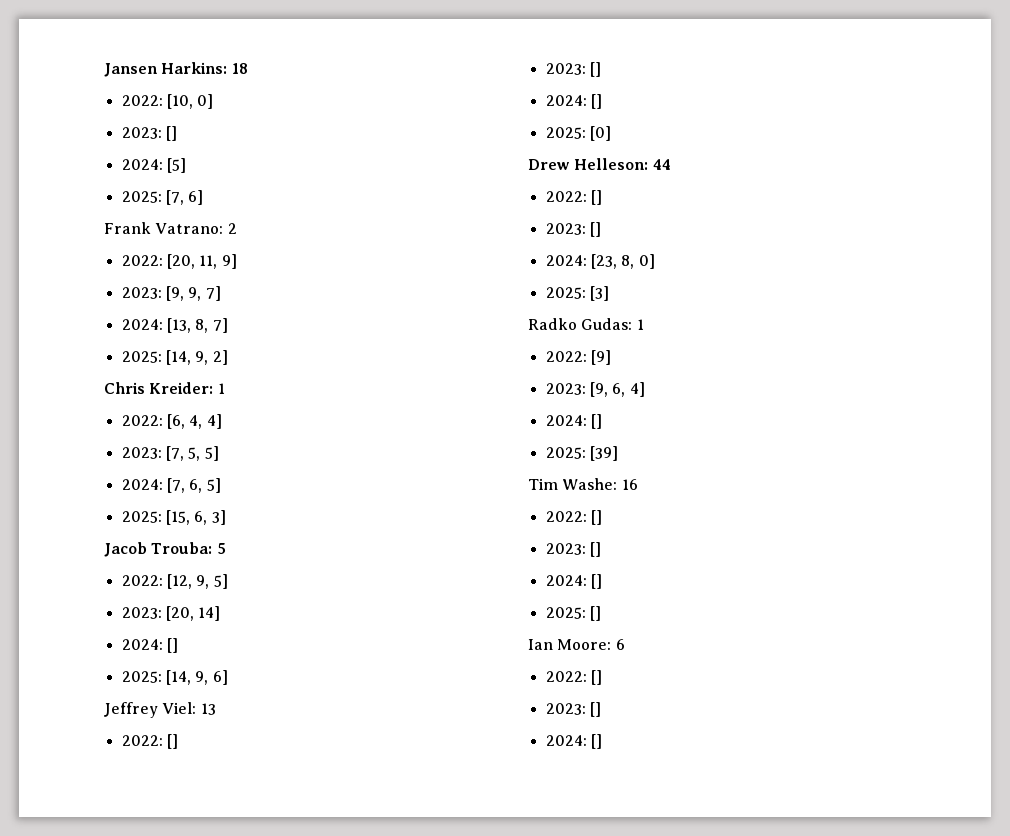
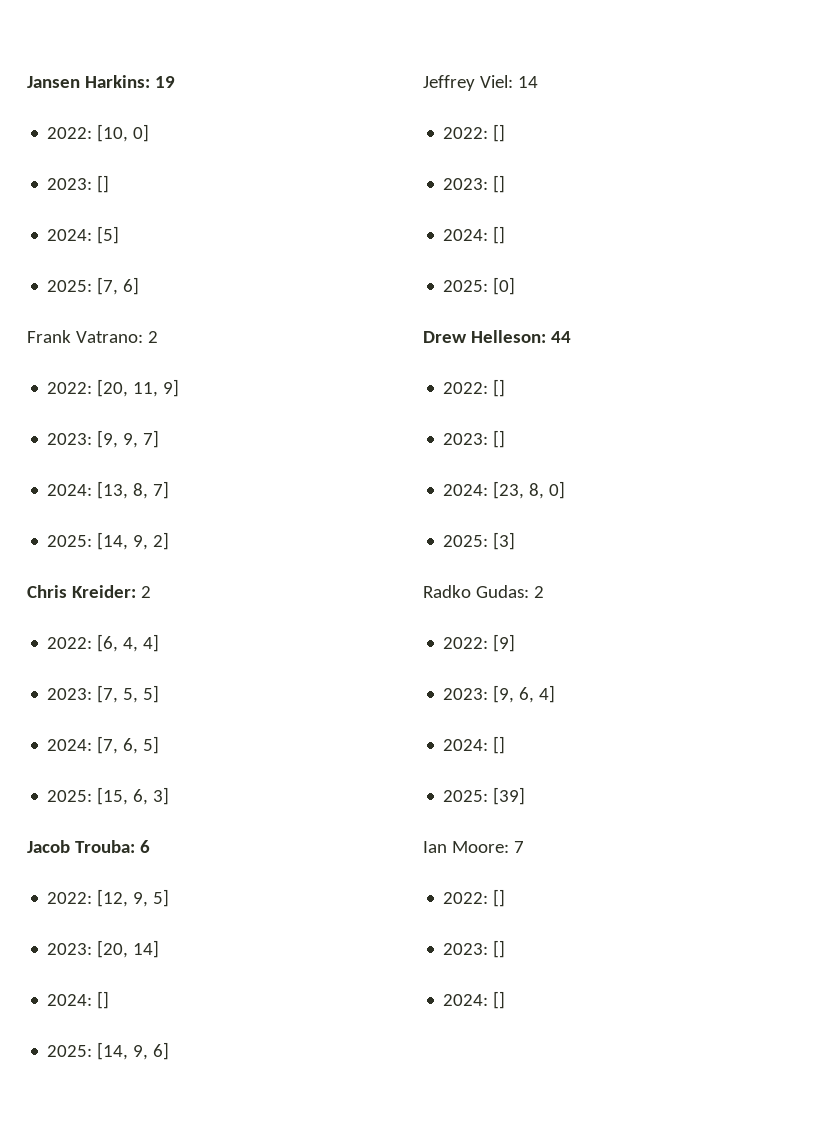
- Jansen Harkins: 18
+ Jansen Harkins: 19
- Chris Kreider: 1
+ Chris Kreider: 2
- Jacob Trouba: 5
+ Jacob Trouba: 6
- Jeffrey Viel: 13
+ Jeffrey Viel: 14
- Radko Gudas: 1
+ Radko Gudas: 2
- Tim Washe: 16
- 2022: []
- 2023: []
- 2024: []
- 2025: []
- Ian Moore: 6
+ Ian Moore: 7

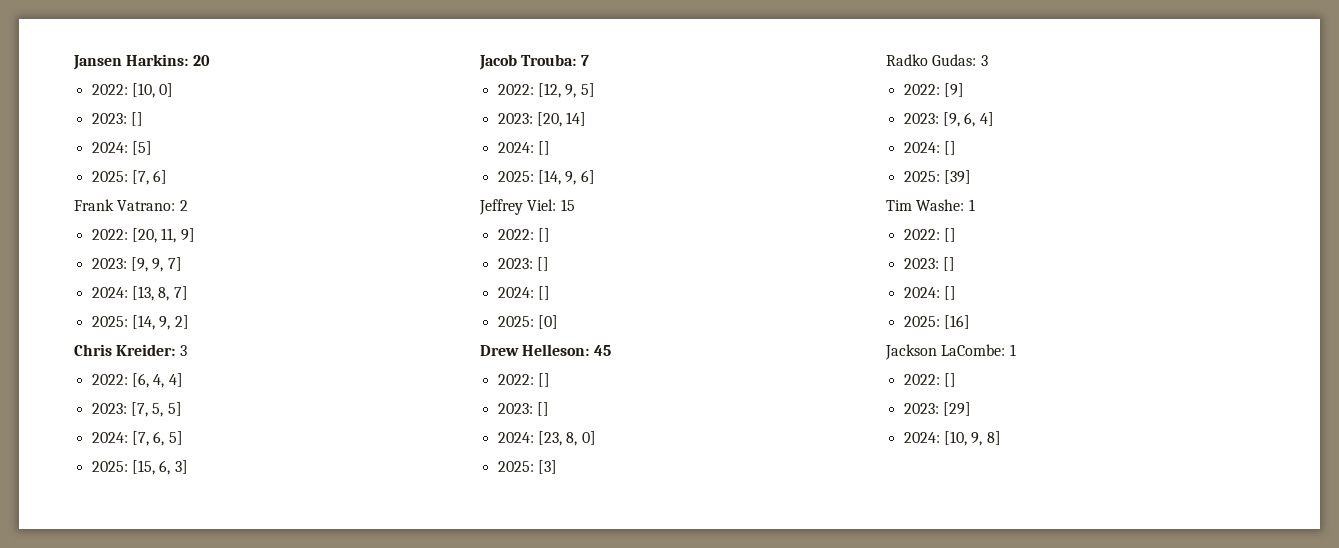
- Jansen Harkins: 19
+ Jansen Harkins: 20
- Chris Kreider: 2
+ Chris Kreider: 3
- Jacob Trouba: 6
+ Jacob Trouba: 7
- Jeffrey Viel: 14
+ Jeffrey Viel: 15
- Drew Helleson: 44
+ Drew Helleson: 45
- Radko Gudas: 2
+ Radko Gudas: 3
- Ian Moore: 7
+ Tim Washe: 1
  2022: []
  2023: []
  2024: []
+ 2025: [16]
+ Jackson LaCombe: 1
+ 2022: []
+ 2023: [29]
+ 2024: [10, 9, 8]

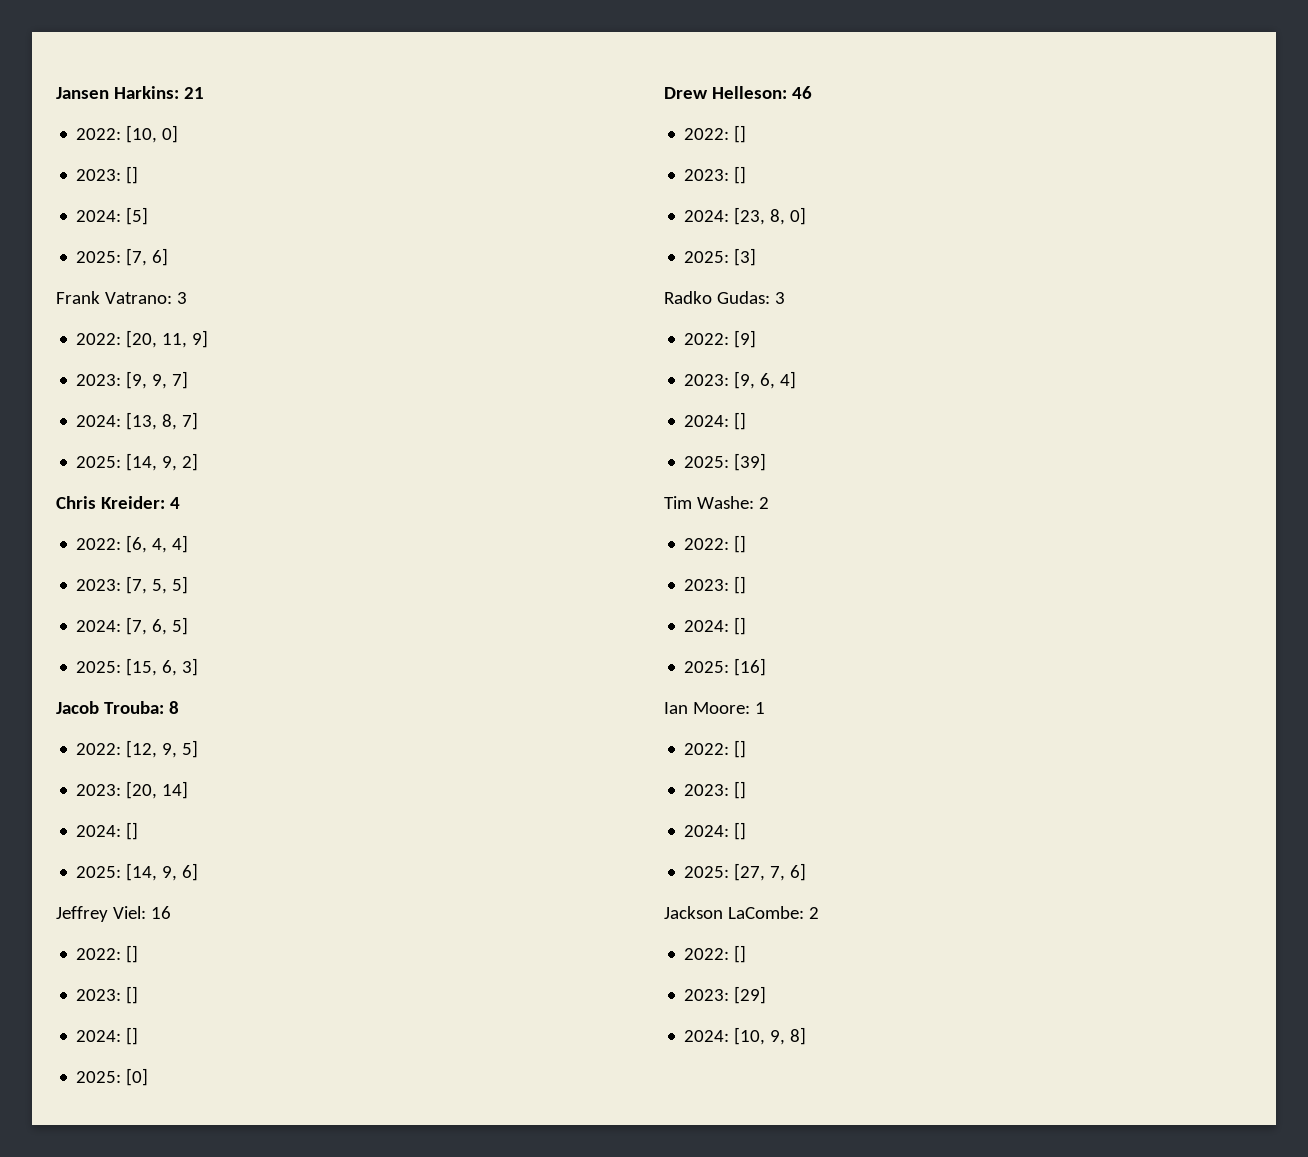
- Jansen Harkins: 20
+ Jansen Harkins: 21
- Frank Vatrano: 2
+ Frank Vatrano: 3
- Chris Kreider: 3
+ Chris Kreider: 4
- Jacob Trouba: 7
+ Jacob Trouba: 8
- Jeffrey Viel: 15
+ Jeffrey Viel: 16
- Drew Helleson: 45
+ Drew Helleson: 46
- Tim Washe: 1
+ Tim Washe: 2
+ Ian Moore: 1
+ 2022: []
+ 2023: []
+ 2024: []
+ 2025: [27, 7, 6]
- Jackson LaCombe: 1
+ Jackson LaCombe: 2

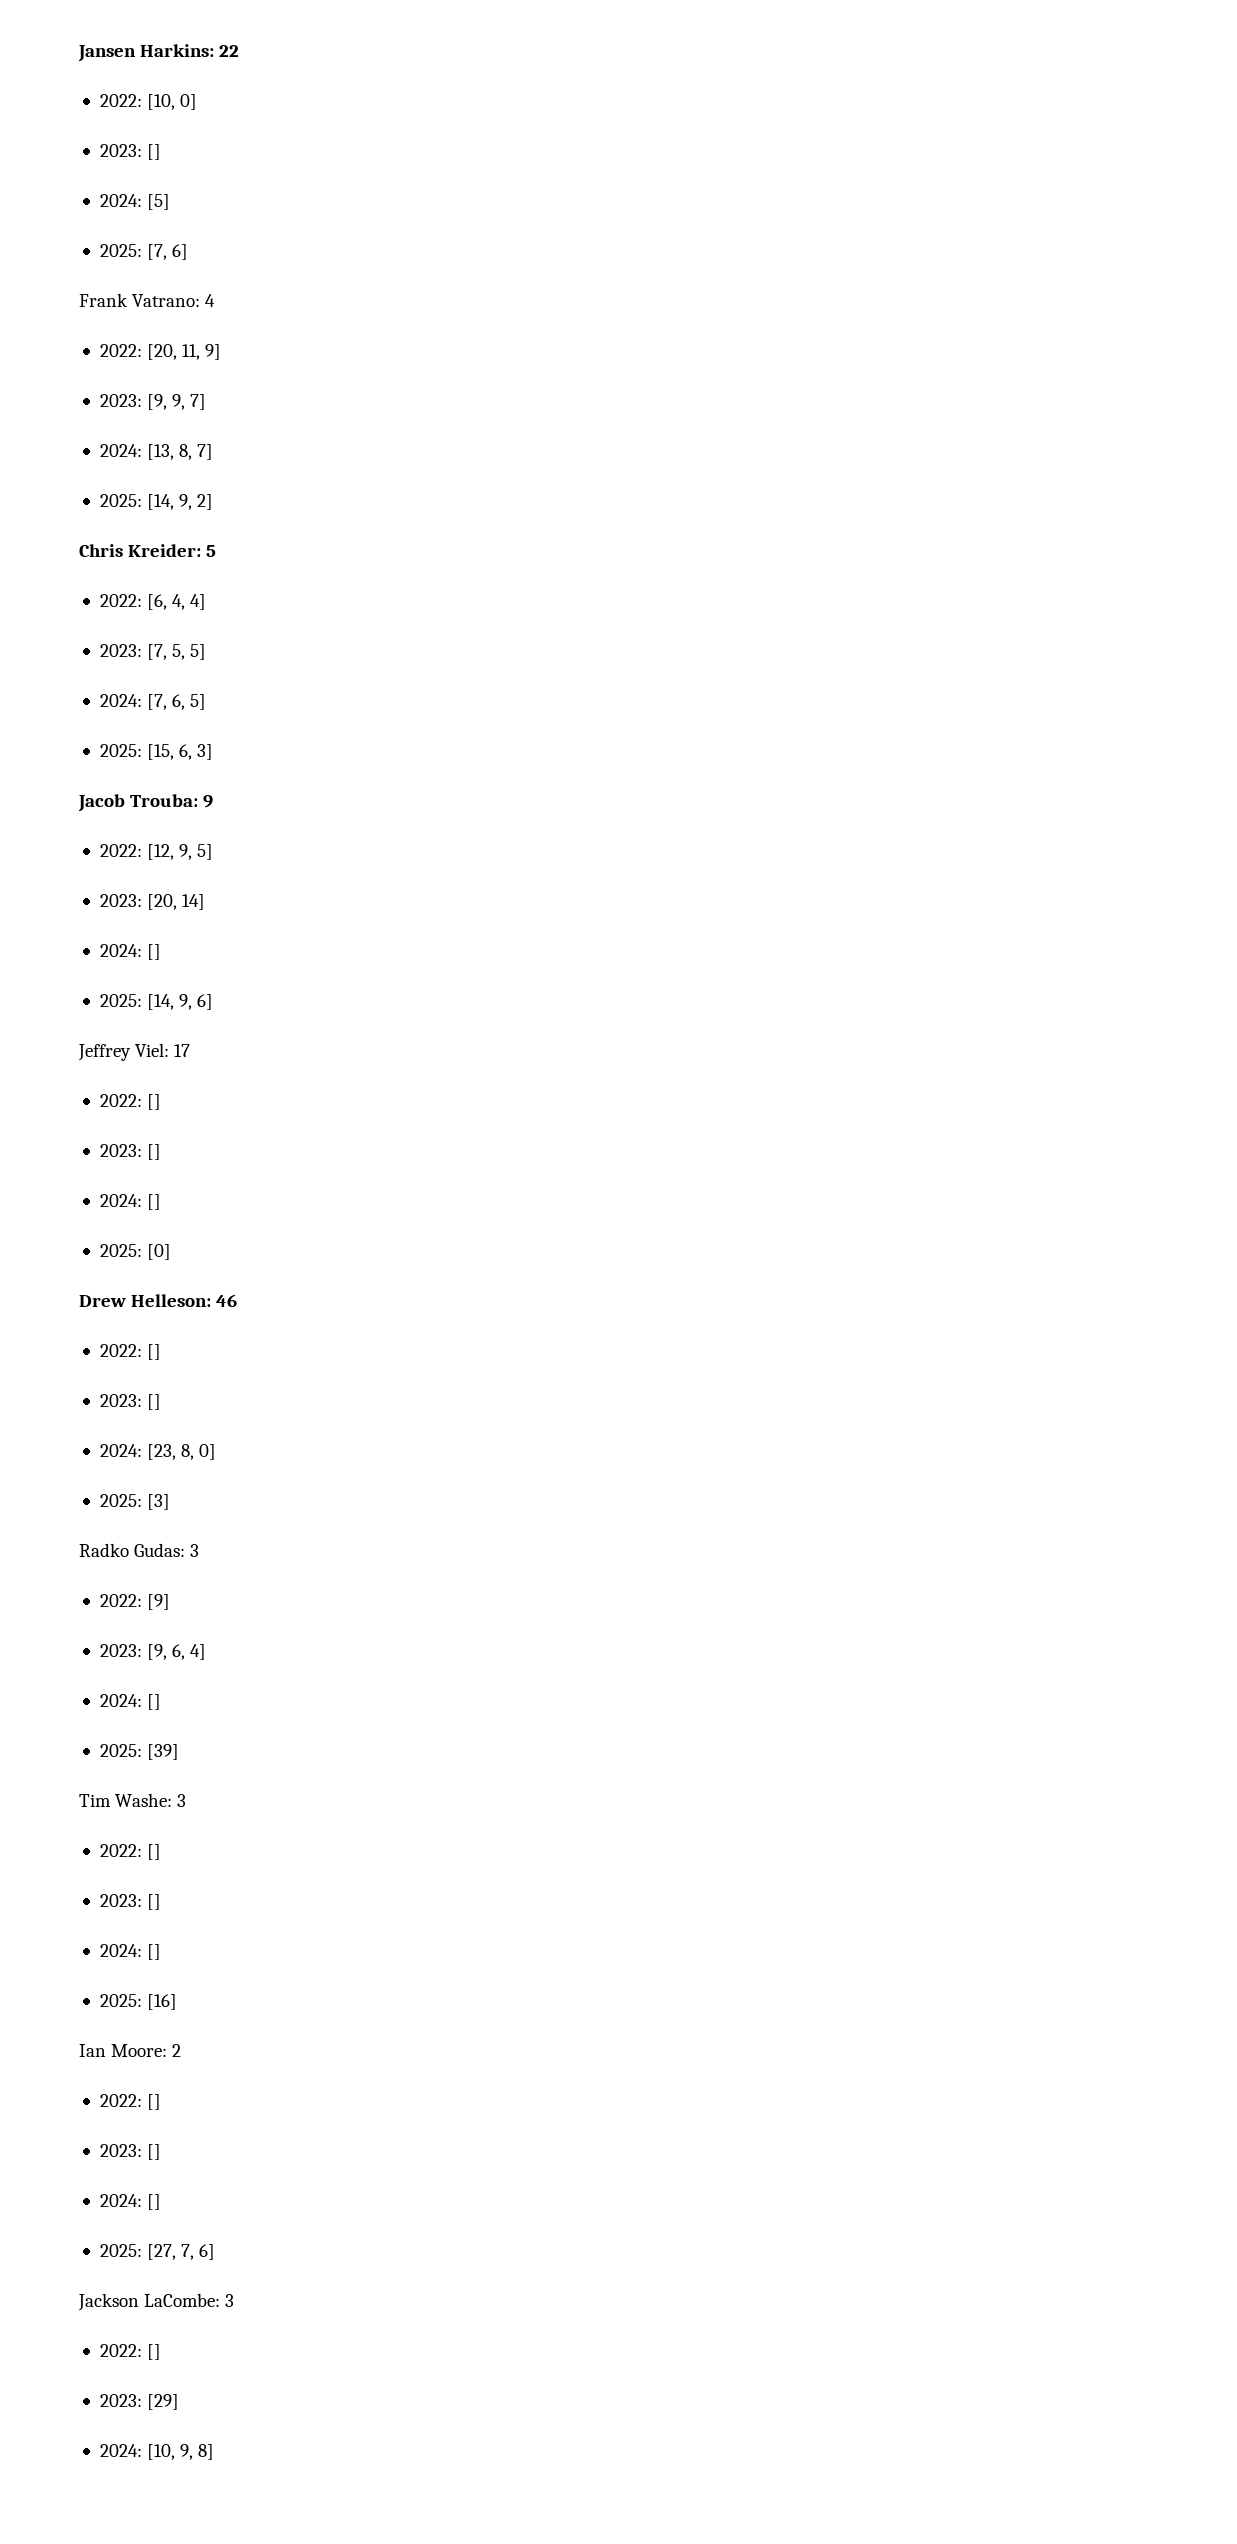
- Jansen Harkins: 21
+ Jansen Harkins: 22
- Frank Vatrano: 3
+ Frank Vatrano: 4
- Chris Kreider: 4
+ Chris Kreider: 5
- Jacob Trouba: 8
+ Jacob Trouba: 9
- Jeffrey Viel: 16
+ Jeffrey Viel: 17
- Tim Washe: 2
+ Tim Washe: 3
- Ian Moore: 1
+ Ian Moore: 2
- Jackson LaCombe: 2
+ Jackson LaCombe: 3

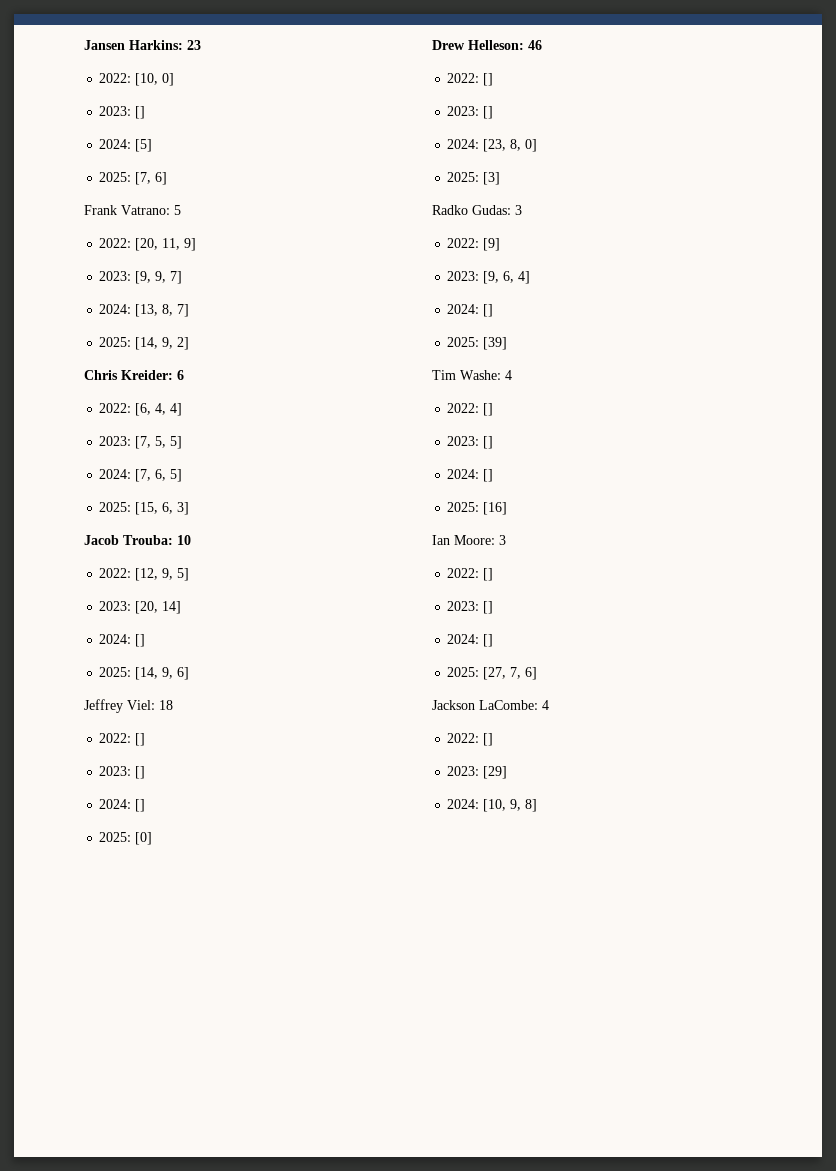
- Jansen Harkins: 22
+ Jansen Harkins: 23
- Frank Vatrano: 4
+ Frank Vatrano: 5
- Chris Kreider: 5
+ Chris Kreider: 6
- Jacob Trouba: 9
+ Jacob Trouba: 10
- Jeffrey Viel: 17
+ Jeffrey Viel: 18
- Tim Washe: 3
+ Tim Washe: 4
- Ian Moore: 2
+ Ian Moore: 3
- Jackson LaCombe: 3
+ Jackson LaCombe: 4

